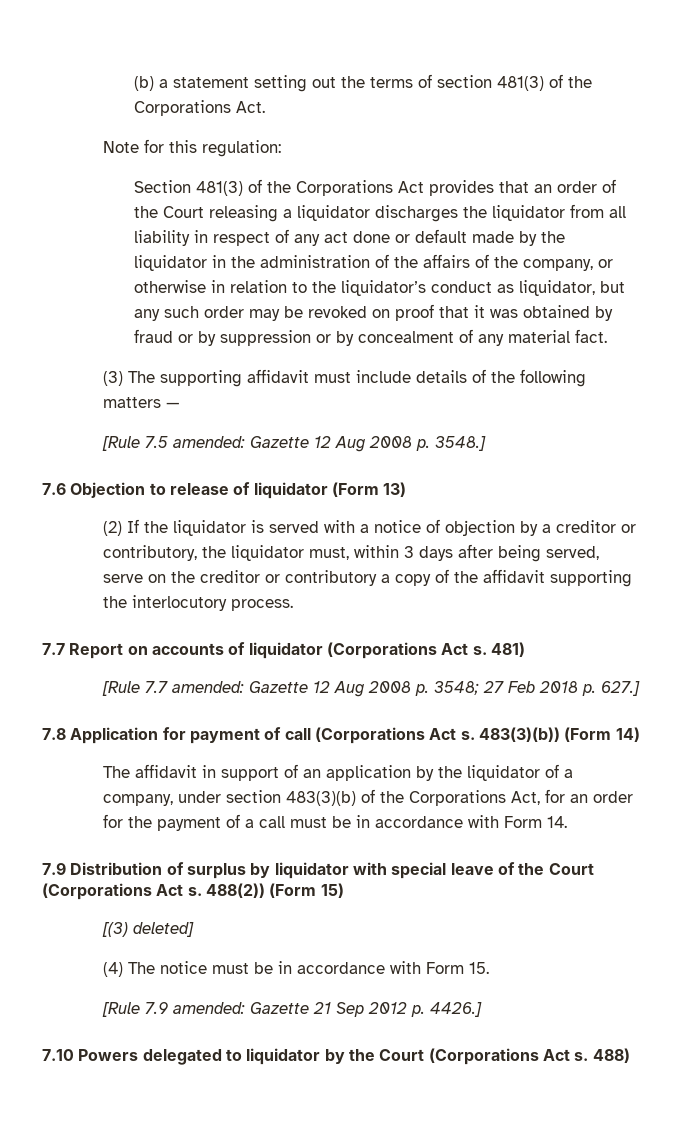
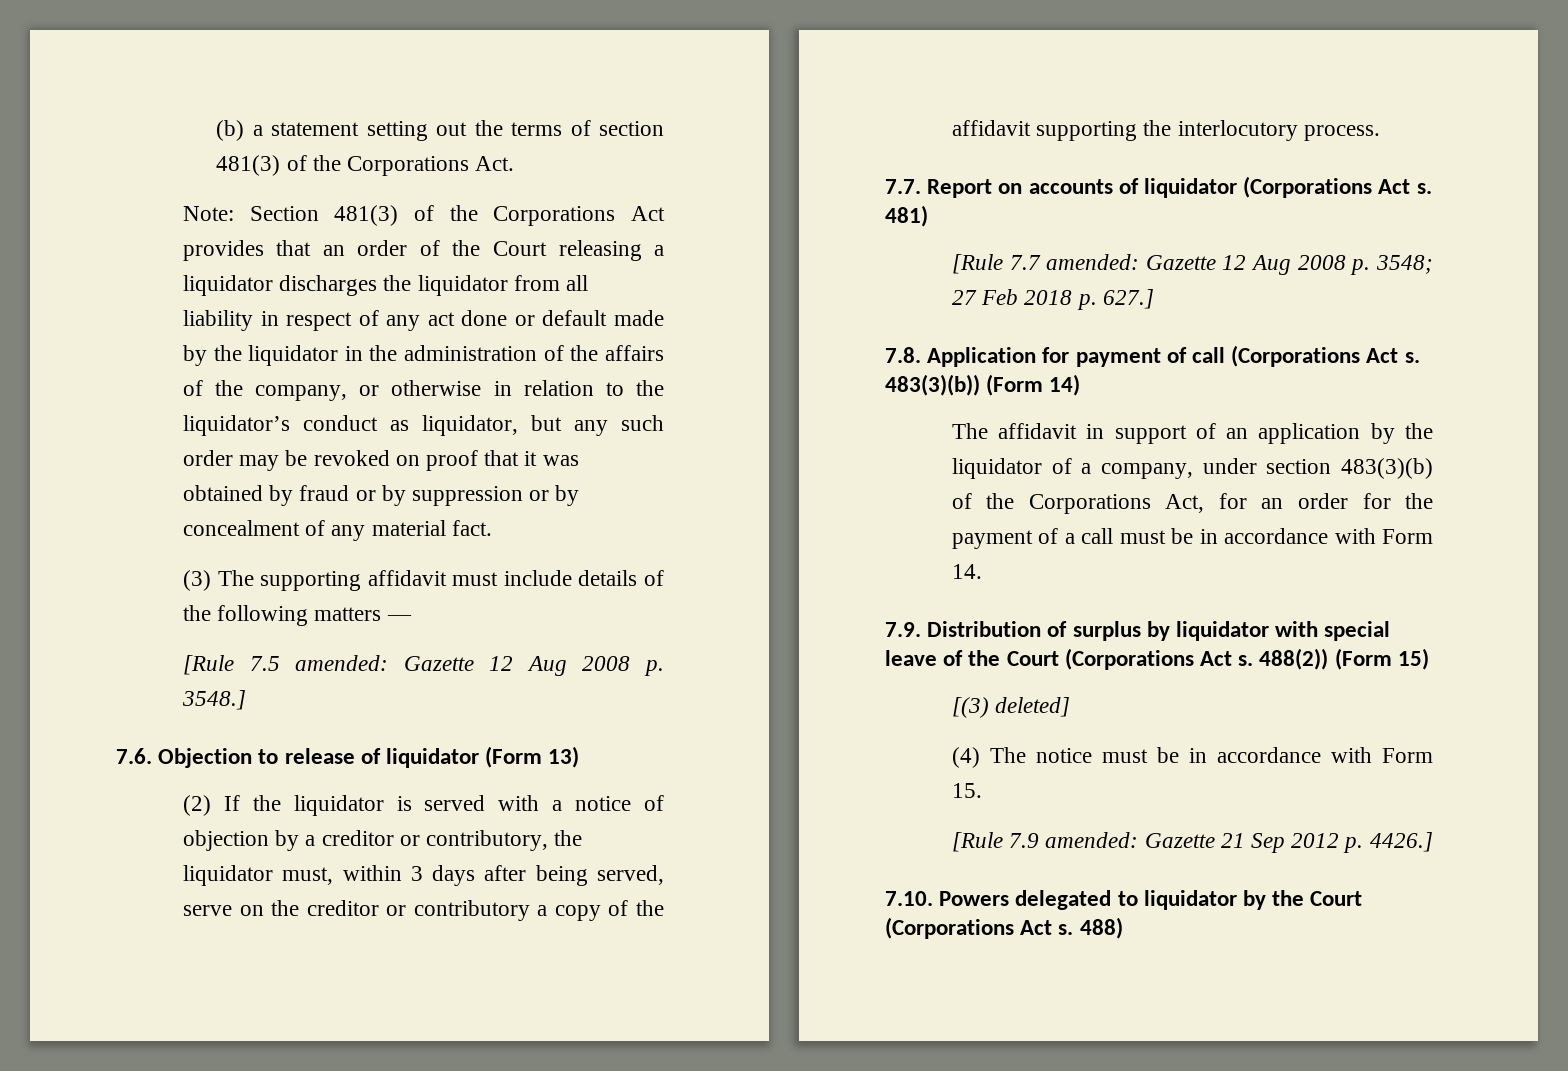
- Note for this regulation:
- Section 481(3) of the Corporations Act provides that an order of the Court releasing a liquidator discharges the liquidator from all liability in respect of any act done or default made by the liquidator in the administration of the affairs of the company, or otherwise in relation to the liquidator’s conduct as liquidator, but any such order may be revoked on proof that it was obtained by fraud or by suppression or by concealment of any material fact.
+ Note: Section 481(3) of the Corporations Act provides that an order of the Court releasing a liquidator discharges the liquidator from all liability in respect of any act done or default made by the liquidator in the administration of the affairs of the company, or otherwise in relation to the liquidator’s conduct as liquidator, but any such order may be revoked on proof that it was obtained by fraud or by suppression or by concealment of any material fact.
- 7.6 Objection to release of liquidator (Form 13)
+ 7.6. Objection to release of liquidator (Form 13)
- 7.7 Report on accounts of liquidator (Corporations Act s.
+ 7.7. Report on accounts of liquidator (Corporations Act s.
- 7.8 Application for payment of call (Corporations Act s.
+ 7.8. Application for payment of call (Corporations Act s.
- 7.9 Distribution of surplus by liquidator with special leave of the Court (Corporations Act s.
+ 7.9. Distribution of surplus by liquidator with special leave of the Court (Corporations Act s.
- 7.10 Powers delegated to liquidator by the Court (Corporations Act s.
+ 7.10. Powers delegated to liquidator by the Court (Corporations Act s.

